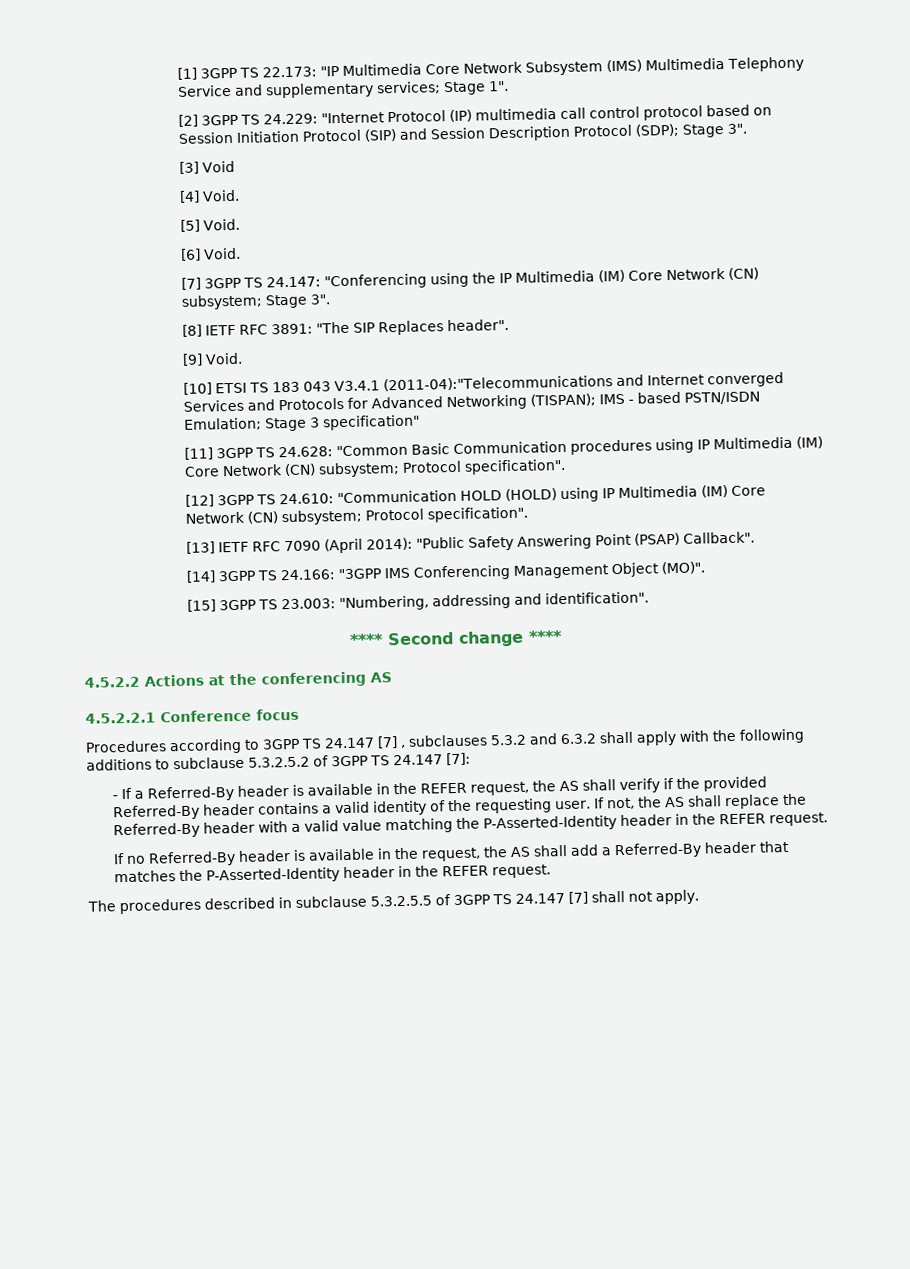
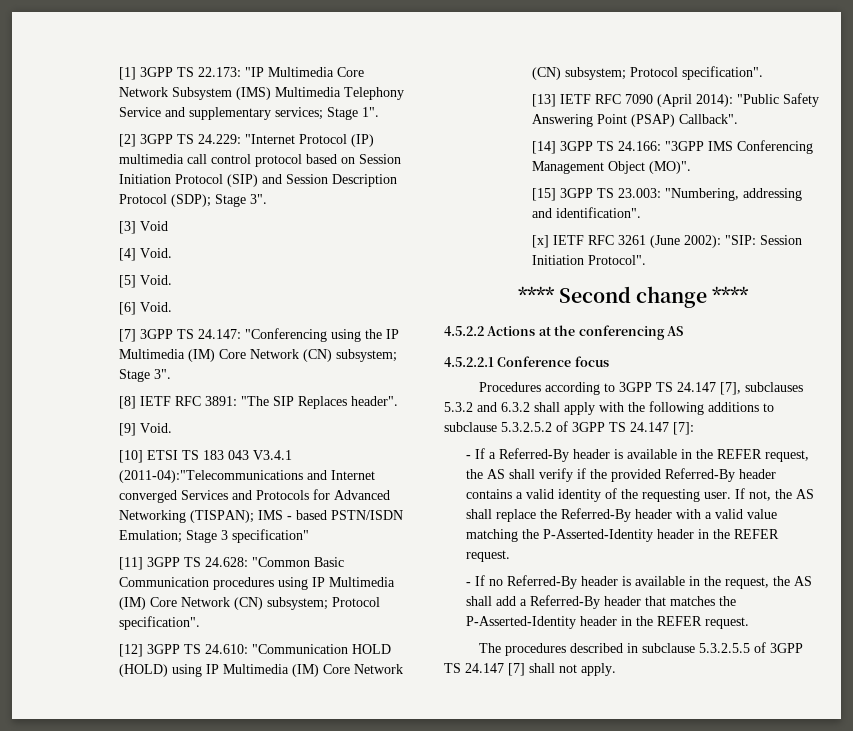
+ [x] IETF RFC 3261 (June 2002): "SIP: Session Initiation Protocol".
- Procedures according to 3GPP TS 24.147 [7] , subclauses 5.3.2 and 6.3.2 shall apply with the following additions to subclause 5.3.2.5.2 of 3GPP TS 24.147 [7]:
+ Procedures according to 3GPP TS 24.147 [7], subclauses 5.3.2 and 6.3.2 shall apply with the following additions to subclause 5.3.2.5.2 of 3GPP TS 24.147 [7]:
- If no Referred-By header is available in the request, the AS shall add a Referred-By header that matches the P-Asserted-Identity header in the REFER request.
+ - If no Referred-By header is available in the request, the AS shall add a Referred-By header that matches the P-Asserted-Identity header in the REFER request.

